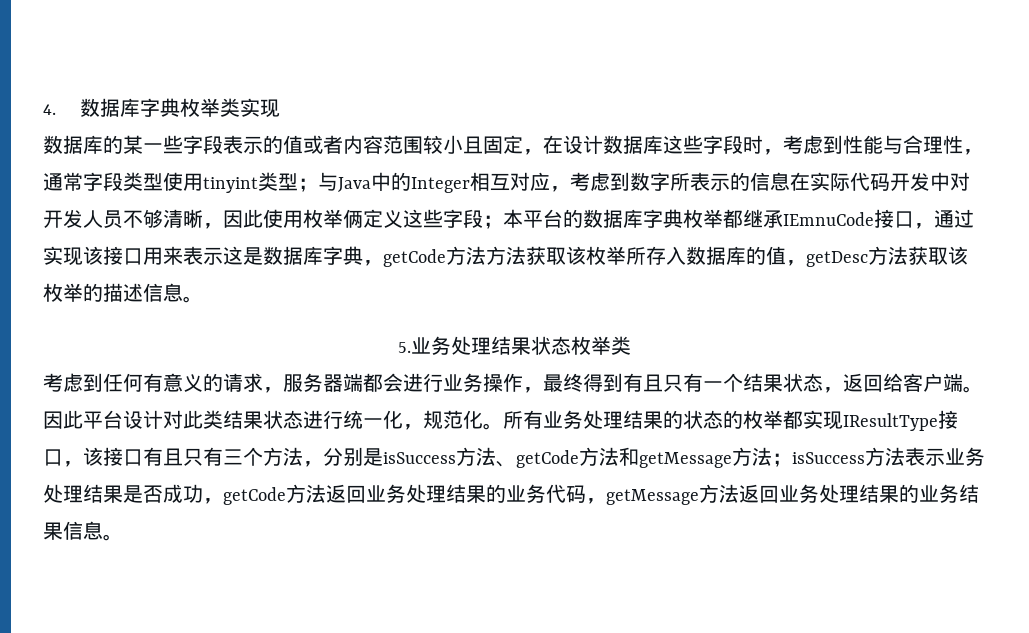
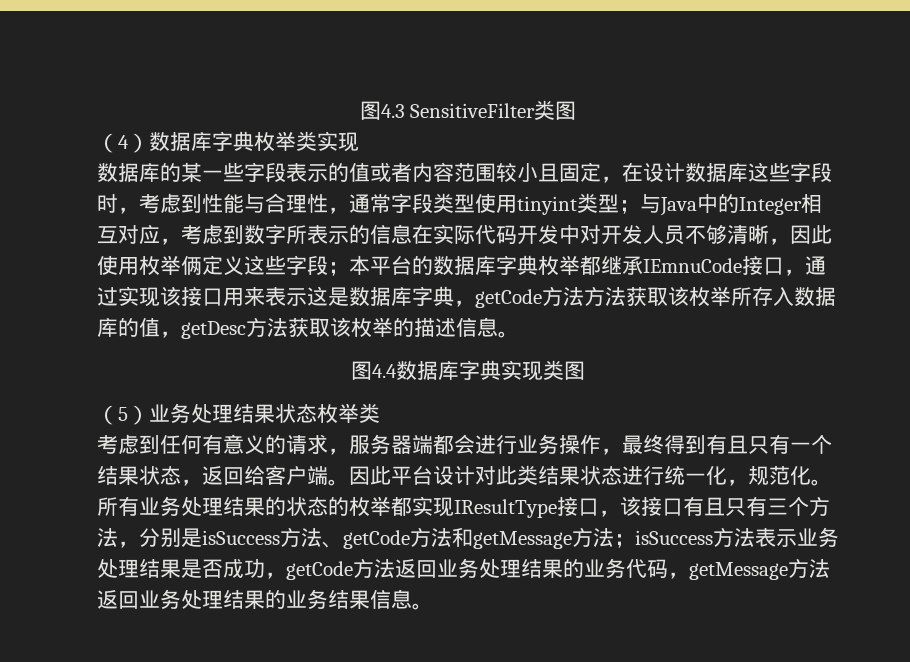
- 4.数据库字典枚举类实现
+ 图4.3 SensitiveFilter类图
+ （4）数据库字典枚举类实现
- 5.业务处理结果状态枚举类
+ 图4.4数据库字典实现类图
+ （5）业务处理结果状态枚举类

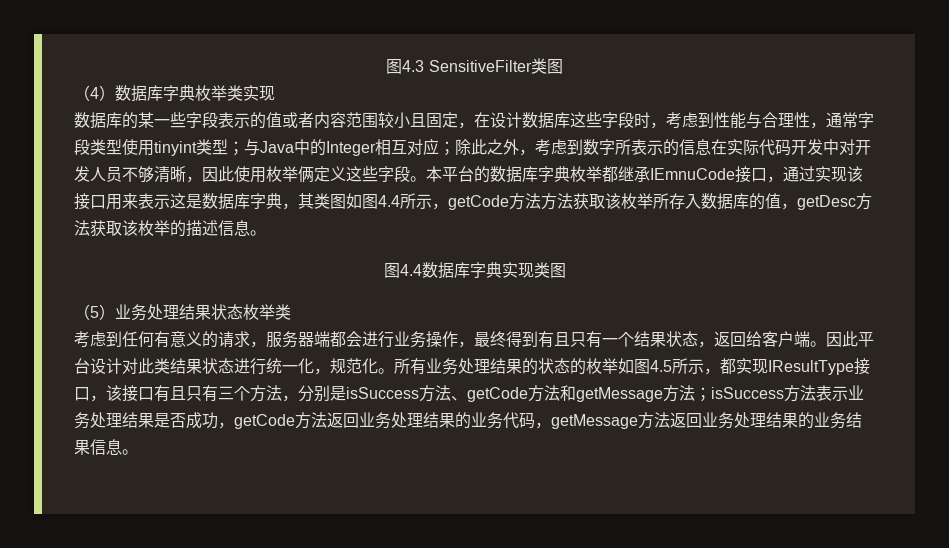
- 与Java中的Integer相互对应，考虑到数字所表示的信息在实际代码开发中对开发人员不够清晰，因此使用枚举俩定义这些字段；
+ 与Java中的Integer相互对应；除此之外，考虑到数字所表示的信息在实际代码开发中对开发人员不够清晰，因此使用枚举俩定义这些字段。
- 本平台的数据库字典枚举都继承IEmnuCode接口，通过实现该接口用来表示这是数据库字典，getCode方法方法获取该枚举所存入数据库的值，getDesc方法获取该枚举的描述信息。
+ 本平台的数据库字典枚举都继承IEmnuCode接口，通过实现该接口用来表示这是数据库字典，其类图如图4.4所示，getCode方法方法获取该枚举所存入数据库的值，getDesc方法获取该枚举的描述信息。
- 所有业务处理结果的状态的枚举都实现IResultType接口，该接口有且只有三个方法，分别是isSuccess方法、getCode方法和getMessage方法；isSuccess方法表示业务处理结果是否成功，getCode方法返回业务处理结果的业务代码，getMessage方法返回业务处理结果的业务结果信息。
+ 所有业务处理结果的状态的枚举如图4.5所示，都实现IResultType接口，该接口有且只有三个方法，分别是isSuccess方法、getCode方法和getMessage方法；isSuccess方法表示业务处理结果是否成功，getCode方法返回业务处理结果的业务代码，getMessage方法返回业务处理结果的业务结果信息。

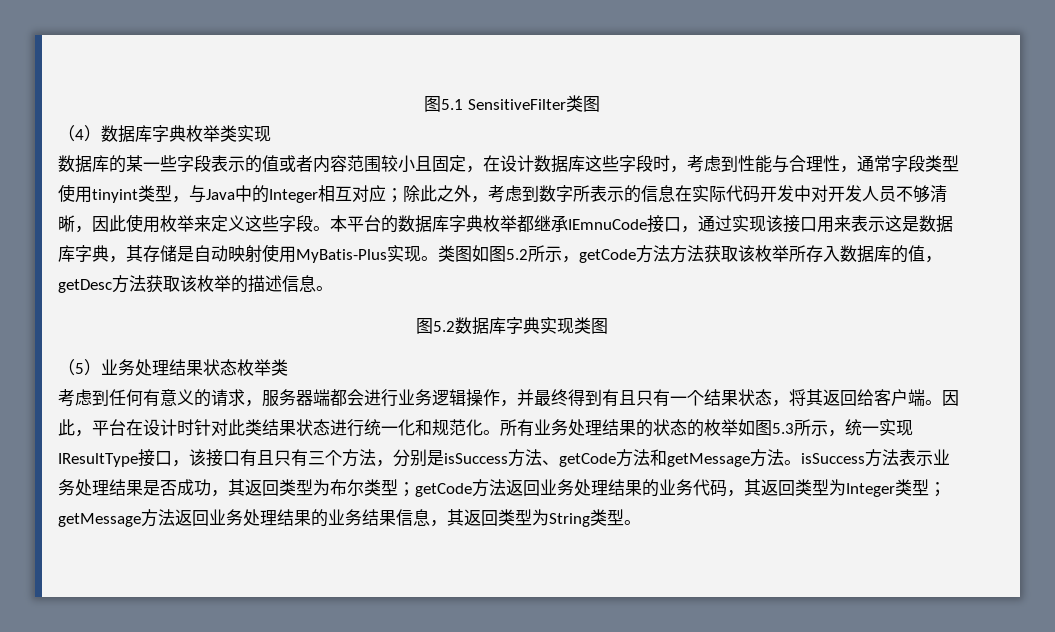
- 图4.3 SensitiveFilter类图
+ 图5.1 SensitiveFilter类图
- 数据库的某一些字段表示的值或者内容范围较小且固定，在设计数据库这些字段时，考虑到性能与合理性，通常字段类型使用tinyint类型；与Java中的Integer相互对应；除此之外，考虑到数字所表示的信息在实际代码开发中对开发人员不够清晰，因此使用枚举俩定义这些字段。
+ 数据库的某一些字段表示的值或者内容范围较小且固定，在设计数据库这些字段时，考虑到性能与合理性，通常字段类型使用tinyint类型，与Java中的Integer相互对应；除此之外，考虑到数字所表示的信息在实际代码开发中对开发人员不够清晰，因此使用枚举来定义这些字段。
- 本平台的数据库字典枚举都继承IEmnuCode接口，通过实现该接口用来表示这是数据库字典，其类图如图4.4所示，getCode方法方法获取该枚举所存入数据库的值，getDesc方法获取该枚举的描述信息。
+ 本平台的数据库字典枚举都继承IEmnuCode接口，通过实现该接口用来表示这是数据库字典，其存储是自动映射使用MyBatis-Plus实现。类图如图5.2所示，getCode方法方法获取该枚举所存入数据库的值，getDesc方法获取该枚举的描述信息。
- 图4.4数据库字典实现类图
+ 图5.2数据库字典实现类图
- 考虑到任何有意义的请求，服务器端都会进行业务操作，最终得到有且只有一个结果状态，返回给客户端。
+ 考虑到任何有意义的请求，服务器端都会进行业务逻辑操作，并最终得到有且只有一个结果状态，将其返回给客户端。
- 因此平台设计对此类结果状态进行统一化，规范化。
+ 因此，平台在设计时针对此类结果状态进行统一化和规范化。
- 所有业务处理结果的状态的枚举如图4.5所示，都实现IResultType接口，该接口有且只有三个方法，分别是isSuccess方法、getCode方法和getMessage方法；isSuccess方法表示业务处理结果是否成功，getCode方法返回业务处理结果的业务代码，getMessage方法返回业务处理结果的业务结果信息。
+ 所有业务处理结果的状态的枚举如图5.3所示，统一实现IResultType接口，该接口有且只有三个方法，分别是isSuccess方法、getCode方法和getMessage方法。isSuccess方法表示业务处理结果是否成功，其返回类型为布尔类型；getCode方法返回业务处理结果的业务代码，其返回类型为Integer类型；getMessage方法返回业务处理结果的业务结果信息，其返回类型为String类型。

